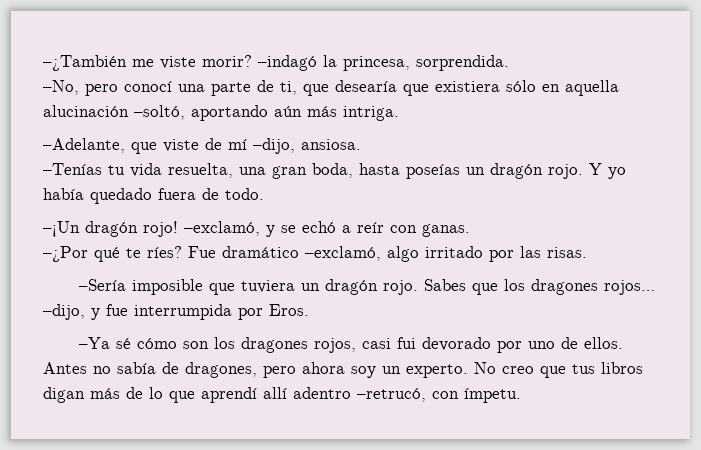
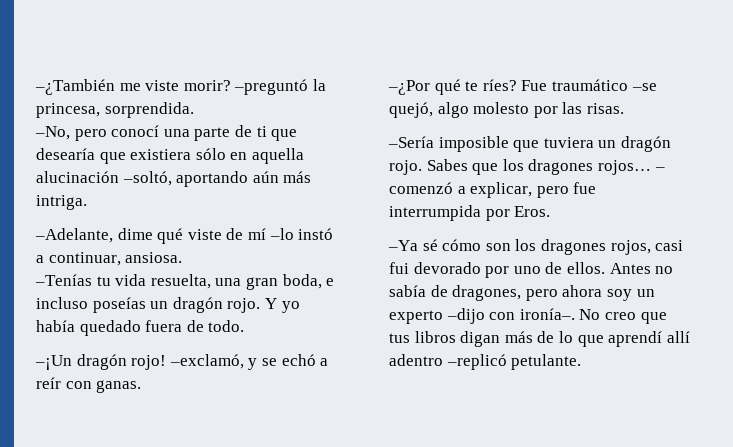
- –indagó la princesa, sorprendida.
+ –preguntó la princesa, sorprendida.
- –No, pero conocí una parte de ti, que desearía que existiera sólo en aquella alucinación –soltó, aportando aún más intriga.
+ –No, pero conocí una parte de ti que desearía que existiera sólo en aquella alucinación –soltó, aportando aún más intriga.
- –Adelante, que viste de mí –dijo, ansiosa.
+ –Adelante, dime qué viste de mí –lo instó a continuar, ansiosa.
- –Tenías tu vida resuelta, una gran boda, hasta poseías un dragón rojo.
+ –Tenías tu vida resuelta, una gran boda, e incluso poseías un dragón rojo.
- Fue dramático –exclamó, algo irritado por las risas.
+ Fue traumático –se quejó, algo molesto por las risas.
- –dijo, y fue interrumpida por Eros.
+ – comenzó a explicar, pero fue interrumpida por Eros.
- Antes no sabía de dragones, pero ahora soy un experto.
+ Antes no sabía de dragones, pero ahora soy un experto –dijo con ironía–.
- No creo que tus libros digan más de lo que aprendí allí adentro –retrucó, con ímpetu.
+ No creo que tus libros digan más de lo que aprendí allí adentro –replicó petulante.

